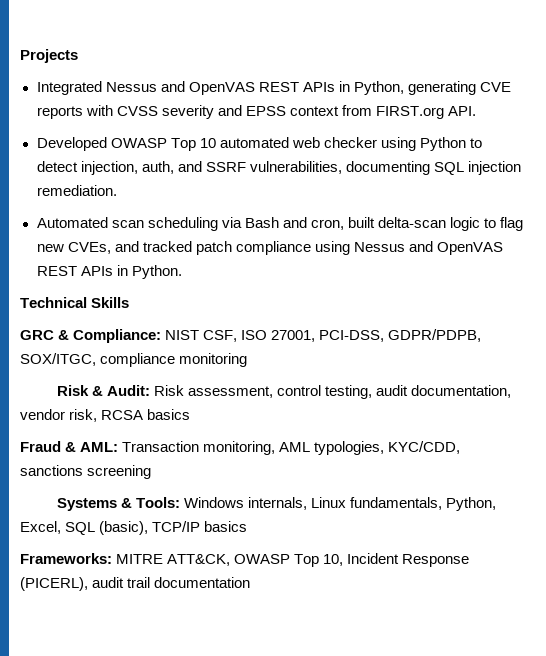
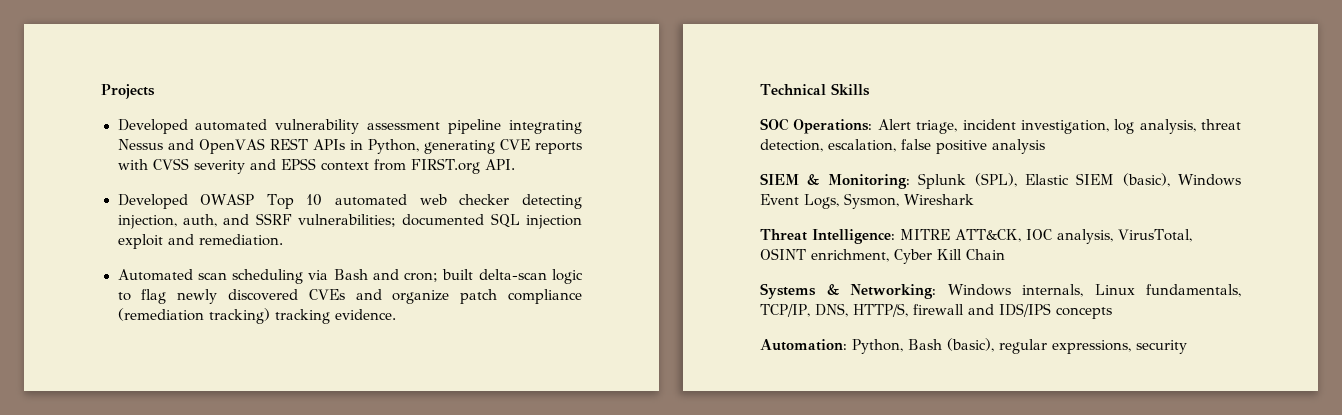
- Integrated Nessus and OpenVAS REST APIs in Python, generating CVE reports with CVSS severity and EPSS context from FIRST.org API.
+ Developed automated vulnerability assessment pipeline integrating Nessus and OpenVAS REST APIs in Python, generating CVE reports with CVSS severity and EPSS context from FIRST.org API.
- Developed OWASP Top 10 automated web checker using Python to detect injection, auth, and SSRF vulnerabilities, documenting SQL injection remediation.
+ Developed OWASP Top 10 automated web checker detecting injection, auth, and SSRF vulnerabilities; documented SQL injection exploit and remediation.
- Automated scan scheduling via Bash and cron, built delta-scan logic to flag new CVEs, and tracked patch compliance using Nessus and OpenVAS REST APIs in Python.
+ Automated scan scheduling via Bash and cron; built delta-scan logic to flag newly discovered CVEs and organize patch compliance (remediation tracking) tracking evidence.
  Technical Skills
- GRC & Compliance: NIST CSF, ISO 27001, PCI-DSS, GDPR/PDPB, SOX/ITGC, compliance monitoring
- Risk & Audit: Risk assessment, control testing, audit documentation, vendor risk, RCSA basics
- Fraud & AML: Transaction monitoring, AML typologies, KYC/CDD, sanctions screening
+ SOC Operations: Alert triage, incident investigation, log analysis, threat detection, escalation, false positive analysis
+ SIEM & Monitoring: Splunk (SPL), Elastic SIEM (basic), Windows Event Logs, Sysmon, Wireshark
+ Threat Intelligence: MITRE ATT&CK, IOC analysis, VirusTotal, OSINT enrichment, Cyber Kill Chain
- Systems & Tools: Windows internals, Linux fundamentals, Python, Excel, SQL (basic), TCP/IP basics
- Frameworks: MITRE ATT&CK, OWASP Top 10, Incident Response (PICERL), audit trail documentation
+ Systems & Networking: Windows internals, Linux fundamentals, TCP/IP, DNS, HTTP/S, firewall and IDS/IPS concepts
+ Automation: Python, Bash (basic), regular expressions, security

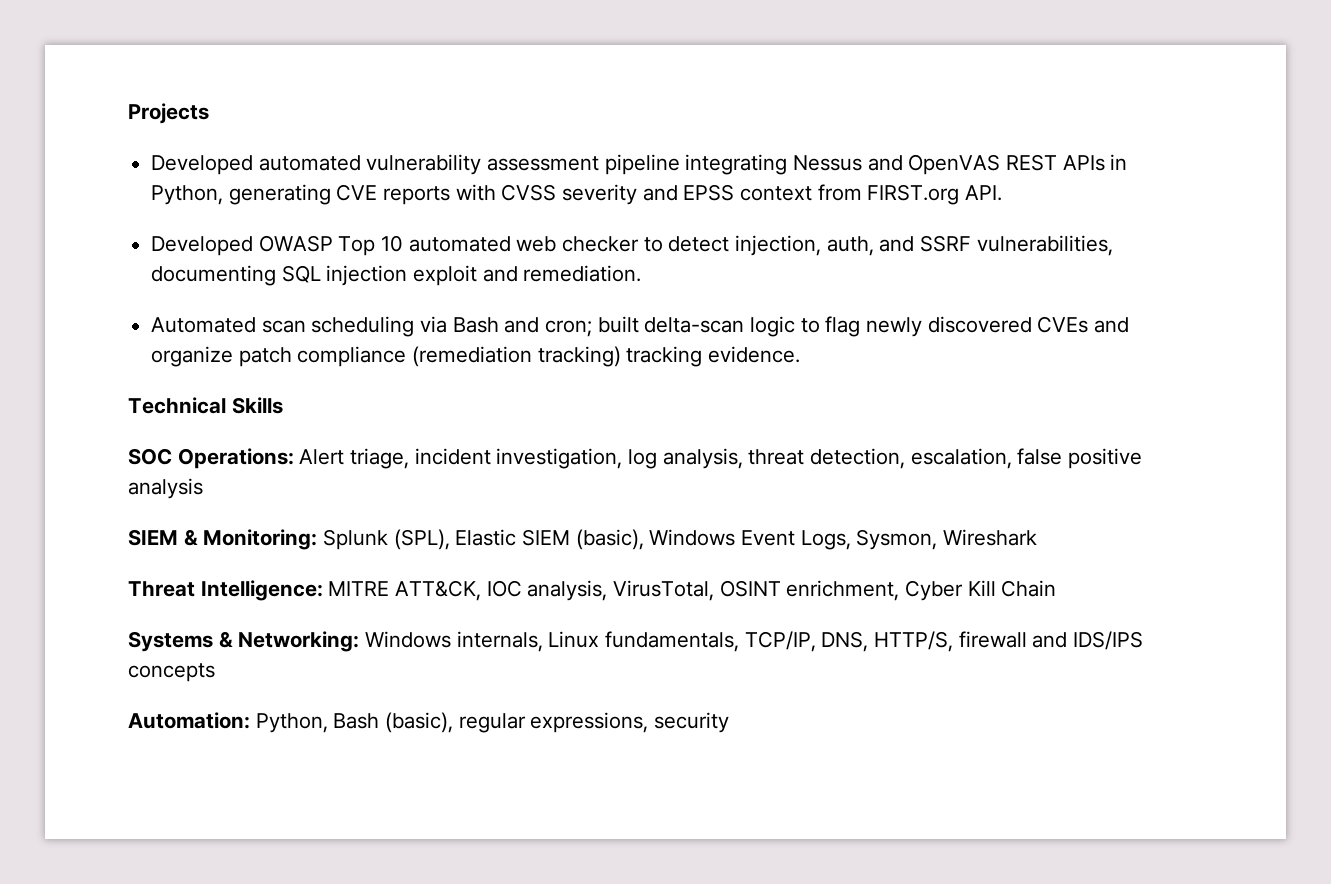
- Developed OWASP Top 10 automated web checker detecting injection, auth, and SSRF vulnerabilities; documented SQL injection exploit and remediation.
+ Developed OWASP Top 10 automated web checker to detect injection, auth, and SSRF vulnerabilities, documenting SQL injection exploit and remediation.

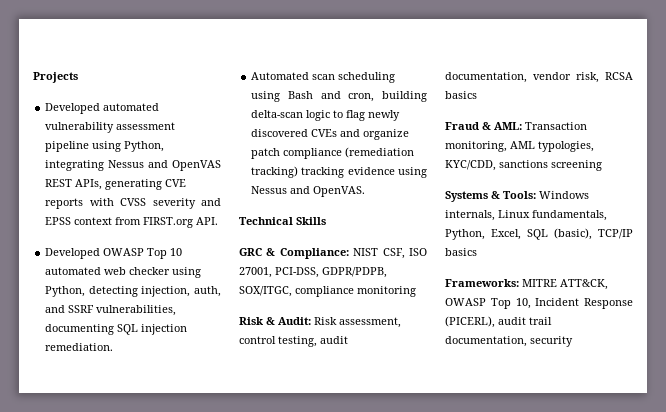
- Developed automated vulnerability assessment pipeline integrating Nessus and OpenVAS REST APIs in Python, generating CVE reports with CVSS severity and EPSS context from FIRST.org API.
+ Developed automated vulnerability assessment pipeline using Python, integrating Nessus and OpenVAS REST APIs, generating CVE reports with CVSS severity and EPSS context from FIRST.org API.
- Developed OWASP Top 10 automated web checker to detect injection, auth, and SSRF vulnerabilities, documenting SQL injection exploit and remediation.
+ Developed OWASP Top 10 automated web checker using Python, detecting injection, auth, and SSRF vulnerabilities, documenting SQL injection remediation.
- Automated scan scheduling via Bash and cron; built delta-scan logic to flag newly discovered CVEs and organize patch compliance (remediation tracking) tracking evidence.
+ Automated scan scheduling using Bash and cron, building delta-scan logic to flag newly discovered CVEs and organize patch compliance (remediation tracking) tracking evidence using Nessus and OpenVAS.
  Technical Skills
- SOC Operations: Alert triage, incident investigation, log analysis, threat detection, escalation, false positive analysis
- SIEM & Monitoring: Splunk (SPL), Elastic SIEM (basic), Windows Event Logs, Sysmon, Wireshark
- Threat Intelligence: MITRE ATT&CK, IOC analysis, VirusTotal, OSINT enrichment, Cyber Kill Chain
+ GRC & Compliance: NIST CSF, ISO 27001, PCI-DSS, GDPR/PDPB, SOX/ITGC, compliance monitoring
+ Risk & Audit: Risk assessment, control testing, audit documentation, vendor risk, RCSA basics
+ Fraud & AML: Transaction monitoring, AML typologies, KYC/CDD, sanctions screening
- Systems & Networking: Windows internals, Linux fundamentals, TCP/IP, DNS, HTTP/S, firewall and IDS/IPS concepts
- Automation: Python, Bash (basic), regular expressions, security
+ Systems & Tools: Windows internals, Linux fundamentals, Python, Excel, SQL (basic), TCP/IP basics
+ Frameworks: MITRE ATT&CK, OWASP Top 10, Incident Response (PICERL), audit trail documentation, security

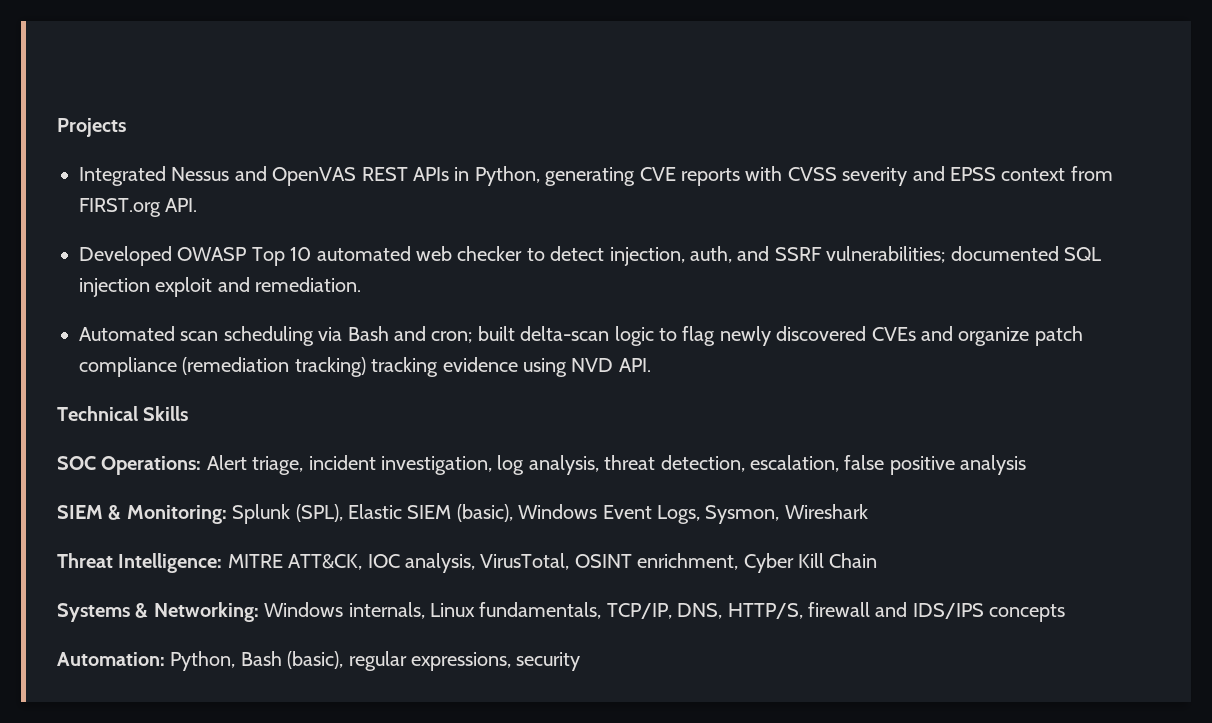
- Developed automated vulnerability assessment pipeline using Python, integrating Nessus and OpenVAS REST APIs, generating CVE reports with CVSS severity and EPSS context from FIRST.org API.
+ Integrated Nessus and OpenVAS REST APIs in Python, generating CVE reports with CVSS severity and EPSS context from FIRST.org API.
- Developed OWASP Top 10 automated web checker using Python, detecting injection, auth, and SSRF vulnerabilities, documenting SQL injection remediation.
+ Developed OWASP Top 10 automated web checker to detect injection, auth, and SSRF vulnerabilities; documented SQL injection exploit and remediation.
- Automated scan scheduling using Bash and cron, building delta-scan logic to flag newly discovered CVEs and organize patch compliance (remediation tracking) tracking evidence using Nessus and OpenVAS.
+ Automated scan scheduling via Bash and cron; built delta-scan logic to flag newly discovered CVEs and organize patch compliance (remediation tracking) tracking evidence using NVD API.
- GRC & Compliance: NIST CSF, ISO 27001, PCI-DSS, GDPR/PDPB, SOX/ITGC, compliance monitoring
- Risk & Audit: Risk assessment, control testing, audit documentation, vendor risk, RCSA basics
- Fraud & AML: Transaction monitoring, AML typologies, KYC/CDD, sanctions screening
+ SOC Operations: Alert triage, incident investigation, log analysis, threat detection, escalation, false positive analysis
+ SIEM & Monitoring: Splunk (SPL), Elastic SIEM (basic), Windows Event Logs, Sysmon, Wireshark
+ Threat Intelligence: MITRE ATT&CK, IOC analysis, VirusTotal, OSINT enrichment, Cyber Kill Chain
- Systems & Tools: Windows internals, Linux fundamentals, Python, Excel, SQL (basic), TCP/IP basics
- Frameworks: MITRE ATT&CK, OWASP Top 10, Incident Response (PICERL), audit trail documentation, security
+ Systems & Networking: Windows internals, Linux fundamentals, TCP/IP, DNS, HTTP/S, firewall and IDS/IPS concepts
+ Automation: Python, Bash (basic), regular expressions, security

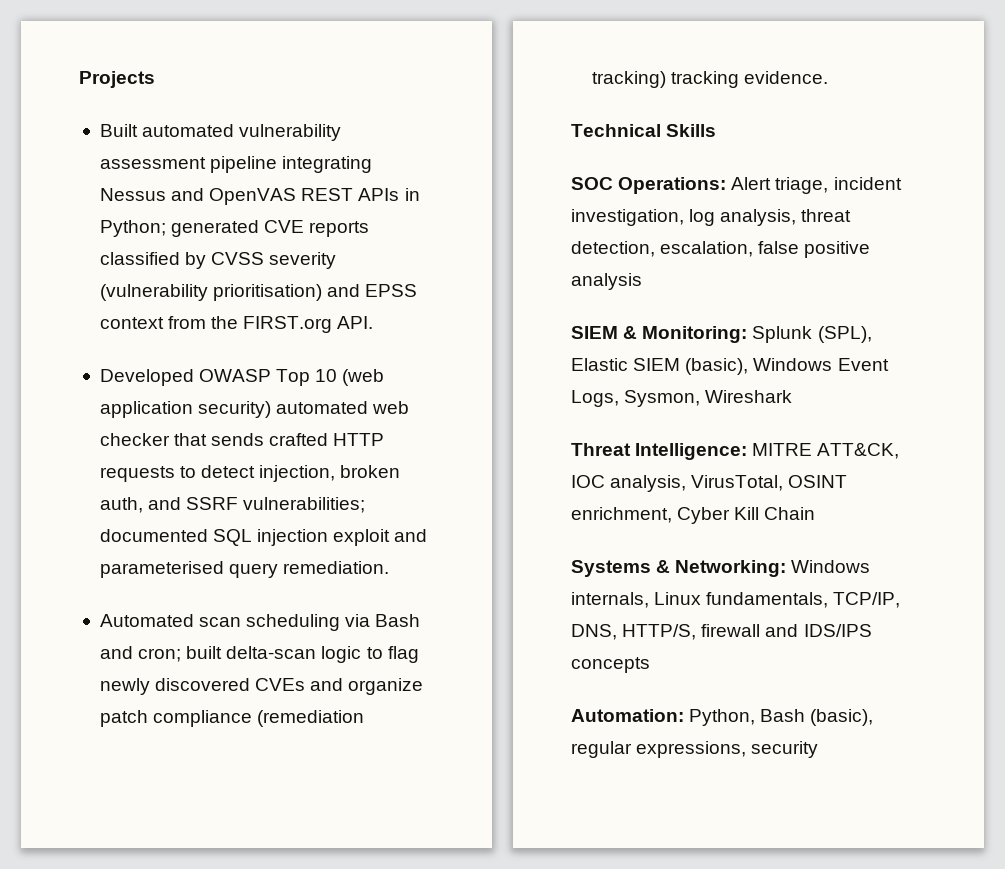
- Integrated Nessus and OpenVAS REST APIs in Python, generating CVE reports with CVSS severity and EPSS context from FIRST.org API.
+ Built automated vulnerability assessment pipeline integrating Nessus and OpenVAS REST APIs in Python; generated CVE reports classified by CVSS severity (vulnerability prioritisation) and EPSS context from the FIRST.org API.
- Developed OWASP Top 10 automated web checker to detect injection, auth, and SSRF vulnerabilities; documented SQL injection exploit and remediation.
+ Developed OWASP Top 10 (web application security) automated web checker that sends crafted HTTP requests to detect injection, broken auth, and SSRF vulnerabilities; documented SQL injection exploit and parameterised query remediation.
- Automated scan scheduling via Bash and cron; built delta-scan logic to flag newly discovered CVEs and organize patch compliance (remediation tracking) tracking evidence using NVD API.
+ Automated scan scheduling via Bash and cron; built delta-scan logic to flag newly discovered CVEs and organize patch compliance (remediation tracking) tracking evidence.

